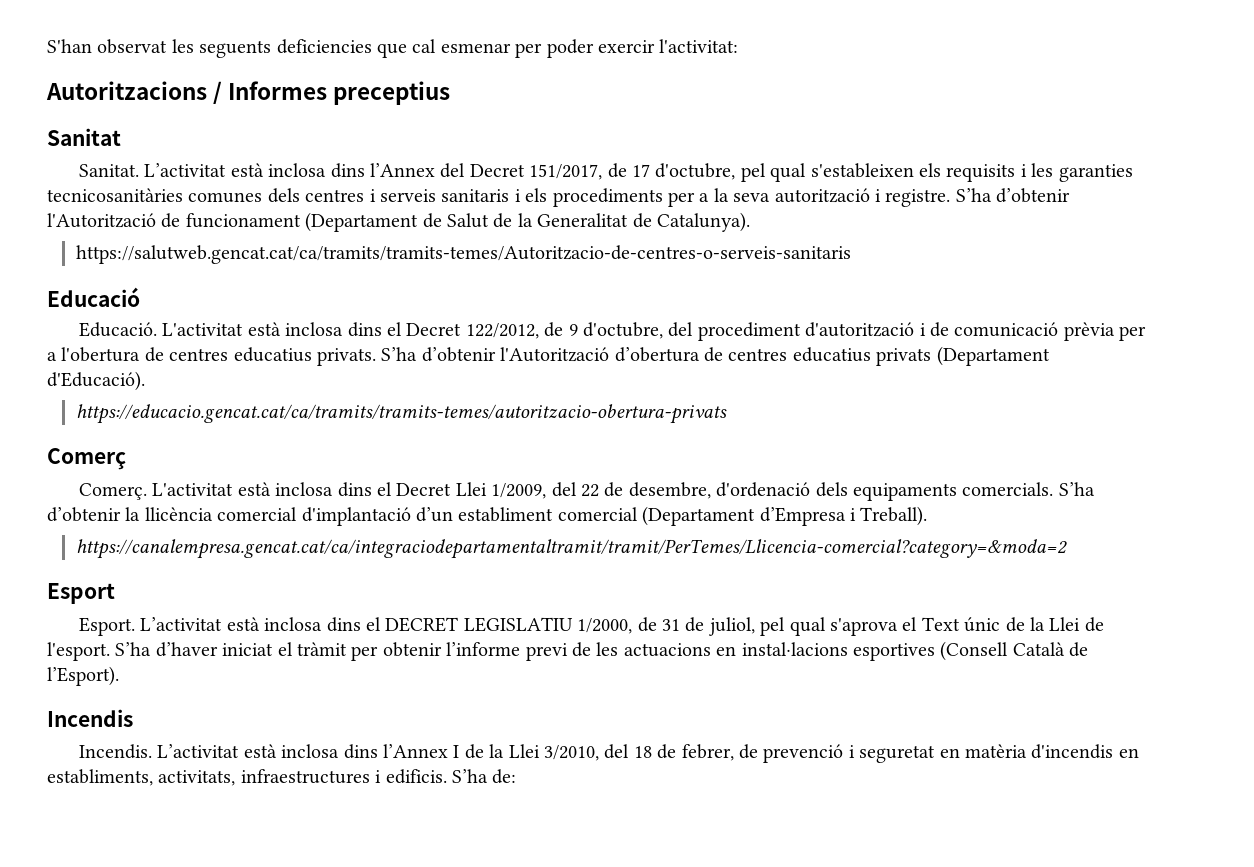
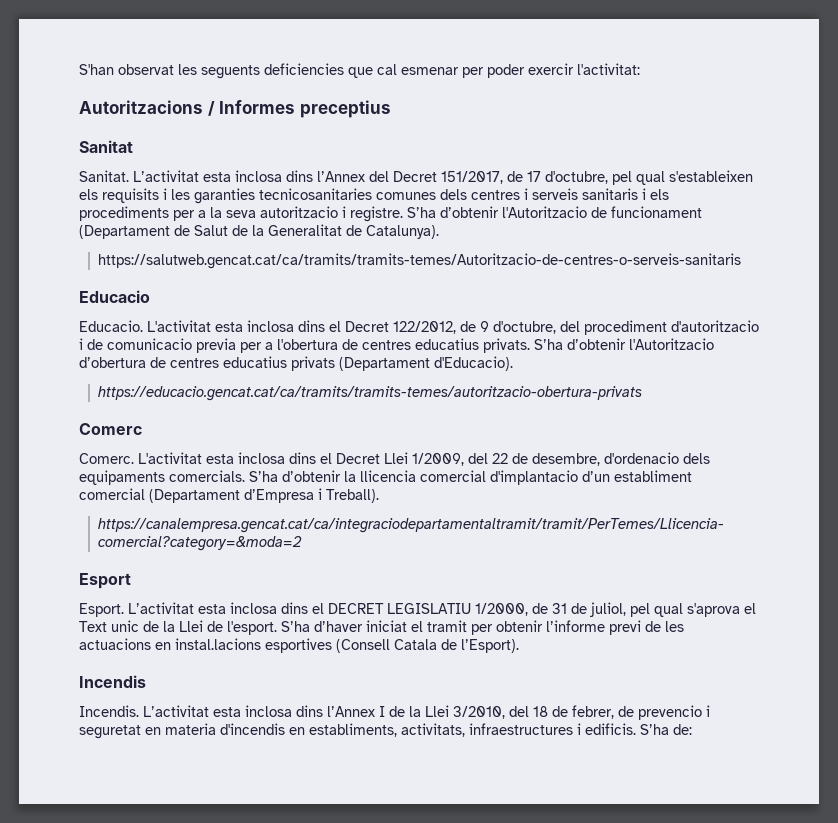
- L’activitat està inclosa dins l’Annex del Decret 151/2017, de 17 d'octubre, pel qual s'estableixen els requisits i les garanties tecnicosanitàries comunes dels centres i serveis sanitaris i els procediments per a la seva autorització i registre.
+ L’activitat esta inclosa dins l’Annex del Decret 151/2017, de 17 d'octubre, pel qual s'estableixen els requisits i les garanties tecnicosanitaries comunes dels centres i serveis sanitaris i els procediments per a la seva autoritzacio i registre.
- S’ha d’obtenir l'Autorització de funcionament (Departament de Salut de la Generalitat de Catalunya).
+ S’ha d’obtenir l'Autoritzacio de funcionament (Departament de Salut de la Generalitat de Catalunya).
- Educació
- Educació. L'activitat està inclosa dins el Decret 122/2012, de 9 d'octubre, del procediment d'autorització i de comunicació prèvia per a l'obertura de centres educatius privats.
+ Educacio
+ Educacio. L'activitat esta inclosa dins el Decret 122/2012, de 9 d'octubre, del procediment d'autoritzacio i de comunicacio previa per a l'obertura de centres educatius privats.
- S’ha d’obtenir l'Autorització d’obertura de centres educatius privats (Departament d'Educació).
+ S’ha d’obtenir l'Autoritzacio d’obertura de centres educatius privats (Departament d'Educacio).
- Comerç
- Comerç. L'activitat està inclosa dins el Decret Llei 1/2009, del 22 de desembre, d'ordenació dels equipaments comercials.
+ Comerc
+ Comerc. L'activitat esta inclosa dins el Decret Llei 1/2009, del 22 de desembre, d'ordenacio dels equipaments comercials.
- S’ha d’obtenir la llicència comercial d'implantació d’un establiment comercial (Departament d’Empresa i Treball).
+ S’ha d’obtenir la llicencia comercial d'implantacio d’un establiment comercial (Departament d’Empresa i Treball).
- L’activitat està inclosa dins el DECRET LEGISLATIU 1/2000, de 31 de juliol, pel qual s'aprova el Text únic de la Llei de l'esport.
+ L’activitat esta inclosa dins el DECRET LEGISLATIU 1/2000, de 31 de juliol, pel qual s'aprova el Text unic de la Llei de l'esport.
- S’ha d’haver iniciat el tràmit per obtenir l’informe previ de les actuacions en instal·lacions esportives (Consell Català de l’Esport).
+ S’ha d’haver iniciat el tramit per obtenir l’informe previ de les actuacions en instal.lacions esportives (Consell Catala de l’Esport).
- L’activitat està inclosa dins l’Annex I de la Llei 3/2010, del 18 de febrer, de prevenció i seguretat en matèria d'incendis en establiments, activitats, infraestructures i edificis.
+ L’activitat esta inclosa dins l’Annex I de la Llei 3/2010, del 18 de febrer, de prevencio i seguretat en materia d'incendis en establiments, activitats, infraestructures i edificis.

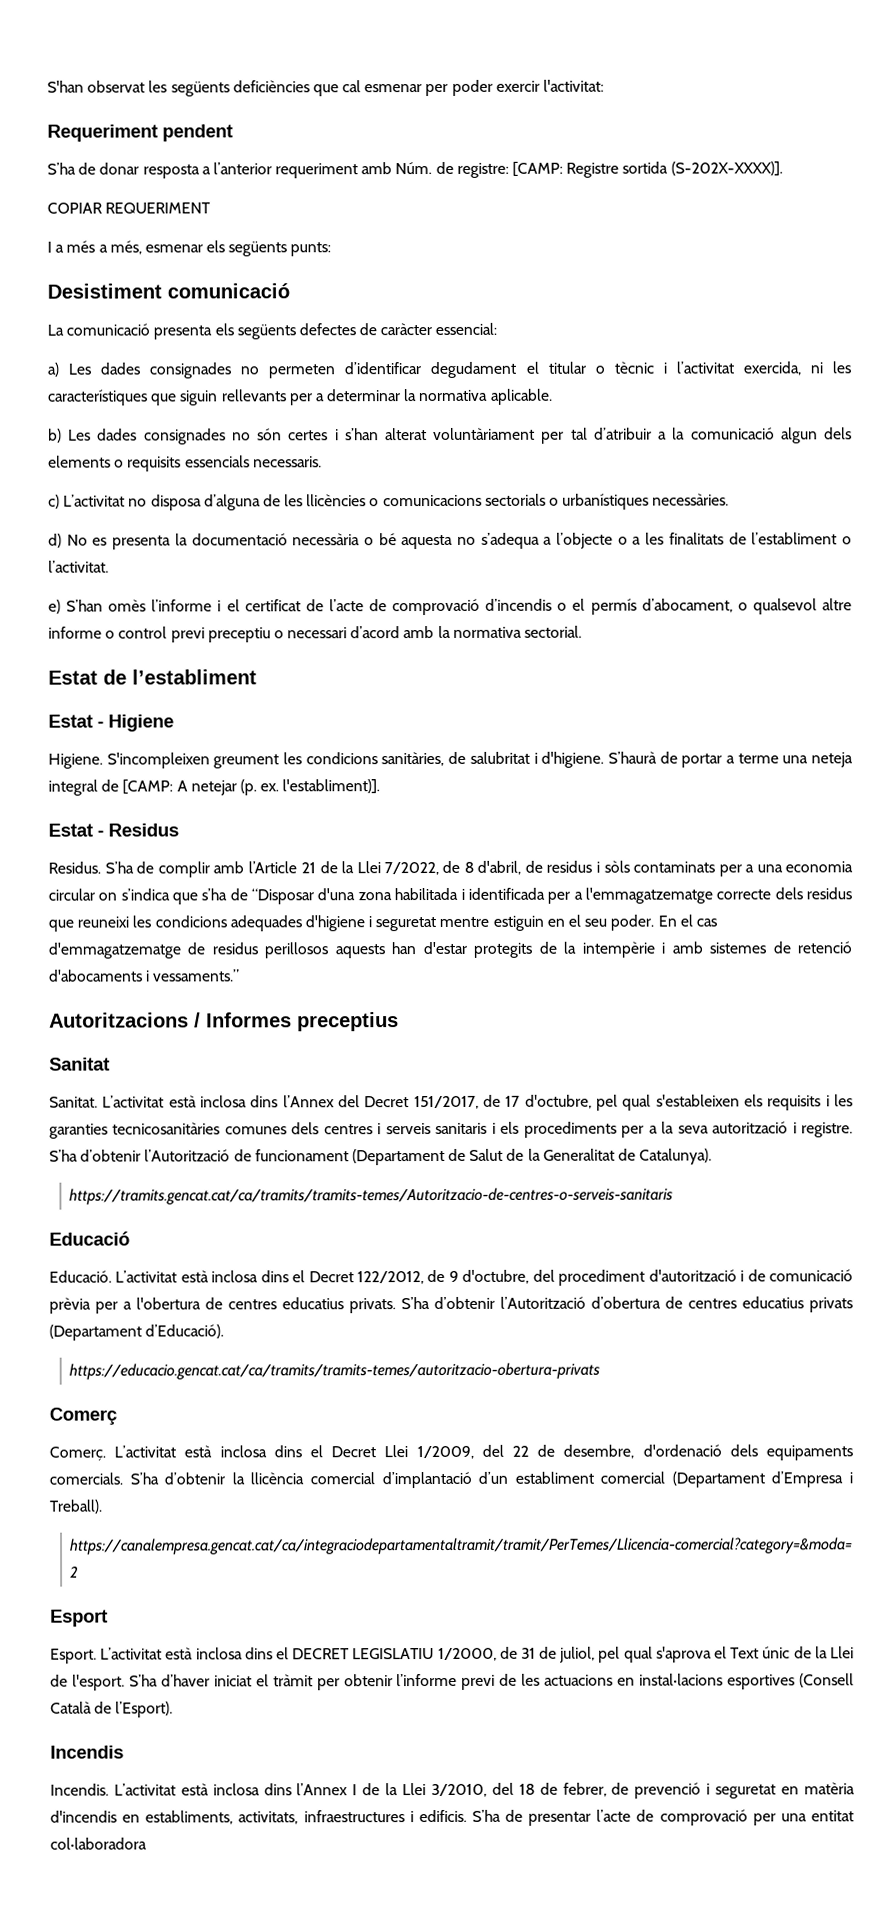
- S'han observat les seguents deficiencies que cal esmenar per poder exercir l'activitat:
+ S'han observat les següents deficiències que cal esmenar per poder exercir l'activitat:
+ Requeriment pendent
+ S’ha de donar resposta a l’anterior requeriment amb Núm. de registre: [CAMP: Registre sortida (S-202X-XXXX)].
+ COPIAR REQUERIMENT
+ I a més a més, esmenar els següents punts:
+ Desistiment comunicació
+ La comunicació presenta els següents defectes de caràcter essencial:
+ a) Les dades consignades no permeten d’identificar degudament el titular o tècnic i l’activitat exercida, ni les característiques que siguin rellevants per a determinar la normativa aplicable.
+ b) Les dades consignades no són certes i s’han alterat voluntàriament per tal d’atribuir a la comunicació algun dels elements o requisits essencials necessaris.
+ c) L’activitat no disposa d’alguna de les llicències o comunicacions sectorials o urbanístiques necessàries.
+ d) No es presenta la documentació necessària o bé aquesta no s’adequa a l’objecte o a les finalitats de l’establiment o l’activitat.
+ e) S’han omès l’informe i el certificat de l’acte de comprovació d’incendis o el permís d’abocament, o qualsevol altre informe o control previ preceptiu o necessari d’acord amb la normativa sectorial.
+ Estat de l’establiment
+ Estat - Higiene
+ Higiene. S'incompleixen greument les condicions sanitàries, de salubritat i d'higiene. S’haurà de portar a terme una neteja integral de [CAMP: A netejar (p. ex. l'establiment)].
+ Estat - Residus
+ Residus. S’ha de complir amb l’Article 21 de la Llei 7/2022, de 8 d'abril, de residus i sòls contaminats per a una economia circular on s’indica que s’ha de “Disposar d'una zona habilitada i identificada per a l'emmagatzematge correcte dels residus que reuneixi les condicions adequades d'higiene i seguretat mentre estiguin en el seu poder. En el cas d'emmagatzematge de residus perillosos aquests han d'estar protegits de la intempèrie i amb sistemes de retenció d'abocaments i vessaments.”
- L’activitat esta inclosa dins l’Annex del Decret 151/2017, de 17 d'octubre, pel qual s'estableixen els requisits i les garanties tecnicosanitaries comunes dels centres i serveis sanitaris i els procediments per a la seva autoritzacio i registre.
+ L’activitat està inclosa dins l’Annex del Decret 151/2017, de 17 d'octubre, pel qual s'estableixen els requisits i les garanties tecnicosanitàries comunes dels centres i serveis sanitaris i els procediments per a la seva autorització i registre.
- S’ha d’obtenir l'Autoritzacio de funcionament (Departament de Salut de la Generalitat de Catalunya).
+ S’ha d’obtenir l’Autorització de funcionament (Departament de Salut de la Generalitat de Catalunya).
- https://salutweb.gencat.cat/ca/tramits/tramits-temes/Autoritzacio-de-centres-o-serveis-sanitaris
- Educacio
- Educacio. L'activitat esta inclosa dins el Decret 122/2012, de 9 d'octubre, del procediment d'autoritzacio i de comunicacio previa per a l'obertura de centres educatius privats.
+ https://tramits.gencat.cat/ca/tramits/tramits-temes/Autoritzacio-de-centres-o-serveis-sanitaris
+ Educació
+ Educació. L’activitat està inclosa dins el Decret 122/2012, de 9 d'octubre, del procediment d'autorització i de comunicació prèvia per a l'obertura de centres educatius privats.
- S’ha d’obtenir l'Autoritzacio d’obertura de centres educatius privats (Departament d'Educacio).
+ S’ha d’obtenir l’Autorització d’obertura de centres educatius privats (Departament d’Educació).
- Comerc
- Comerc. L'activitat esta inclosa dins el Decret Llei 1/2009, del 22 de desembre, d'ordenacio dels equipaments comercials.
+ Comerç
+ Comerç. L’activitat està inclosa dins el Decret Llei 1/2009, del 22 de desembre, d'ordenació dels equipaments comercials.
- S’ha d’obtenir la llicencia comercial d'implantacio d’un establiment comercial (Departament d’Empresa i Treball).
+ S’ha d’obtenir la llicència comercial d’implantació d’un establiment comercial (Departament d’Empresa i Treball).
- L’activitat esta inclosa dins el DECRET LEGISLATIU 1/2000, de 31 de juliol, pel qual s'aprova el Text unic de la Llei de l'esport.
+ L’activitat està inclosa dins el DECRET LEGISLATIU 1/2000, de 31 de juliol, pel qual s'aprova el Text únic de la Llei de l'esport.
- S’ha d’haver iniciat el tramit per obtenir l’informe previ de les actuacions en instal.lacions esportives (Consell Catala de l’Esport).
+ S’ha d’haver iniciat el tràmit per obtenir l’informe previ de les actuacions en instal·lacions esportives (Consell Català de l’Esport).
- L’activitat esta inclosa dins l’Annex I de la Llei 3/2010, del 18 de febrer, de prevencio i seguretat en materia d'incendis en establiments, activitats, infraestructures i edificis.
+ L’activitat està inclosa dins l’Annex I de la Llei 3/2010, del 18 de febrer, de prevenció i seguretat en matèria d'incendis en establiments, activitats, infraestructures i edificis.
- S’ha de:
+ S’ha de presentar l’acte de comprovació per una entitat col·laboradora

